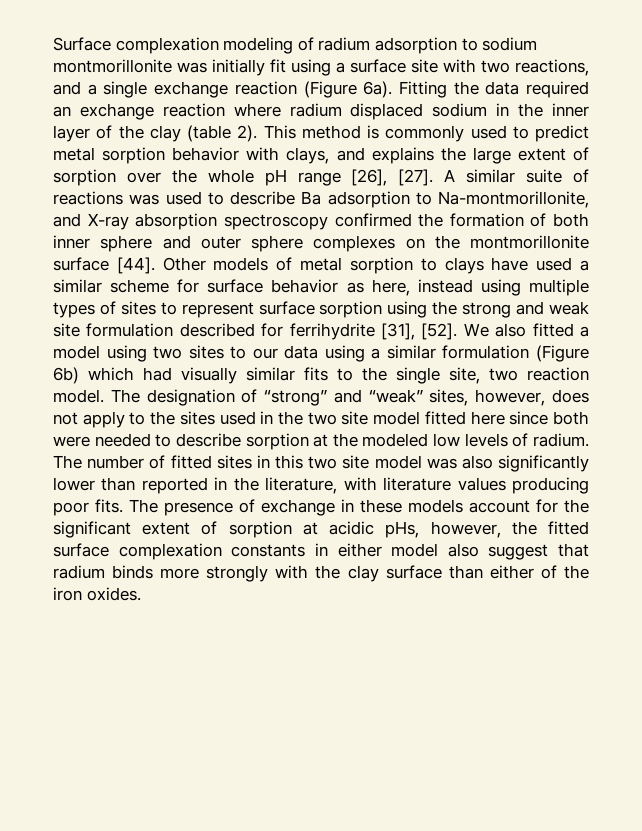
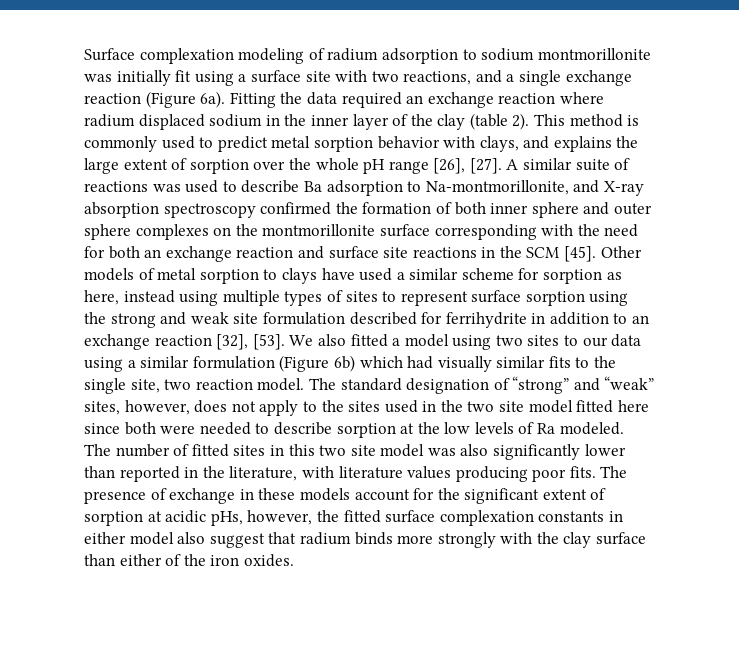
- A similar suite of reactions was used to describe Ba adsorption to Na-montmorillonite, and X-ray absorption spectroscopy confirmed the formation of both inner sphere and outer sphere complexes on the montmorillonite surface [44].
+ A similar suite of reactions was used to describe Ba adsorption to Na-montmorillonite, and X-ray absorption spectroscopy confirmed the formation of both inner sphere and outer sphere complexes on the montmorillonite surface corresponding with the need for both an exchange reaction and surface site reactions in the SCM [45].
- Other models of metal sorption to clays have used a similar scheme for surface behavior as here, instead using multiple types of sites to represent surface sorption using the strong and weak site formulation described for ferrihydrite [31], [52].
+ Other models of metal sorption to clays have used a similar scheme for sorption as here, instead using multiple types of sites to represent surface sorption using the strong and weak site formulation described for ferrihydrite in addition to an exchange reaction [32], [53].
- The designation of “strong” and “weak” sites, however, does not apply to the sites used in the two site model fitted here since both were needed to describe sorption at the modeled low levels of radium.
+ The standard designation of “strong” and “weak” sites, however, does not apply to the sites used in the two site model fitted here since both were needed to describe sorption at the low levels of Ra modeled.

